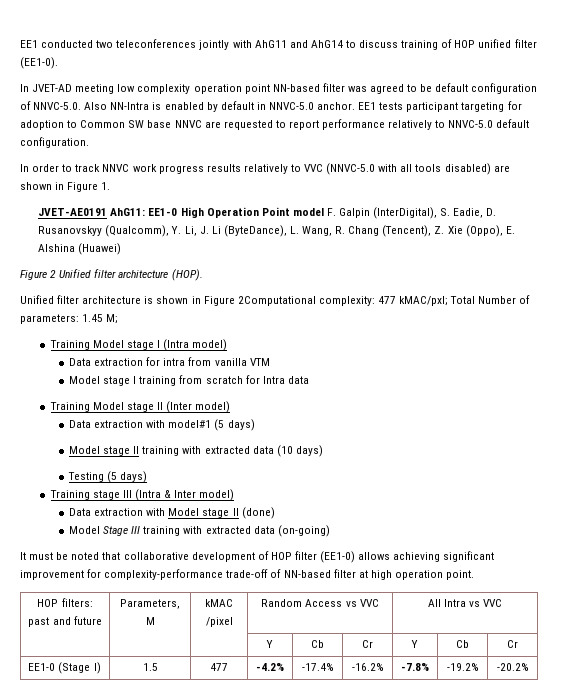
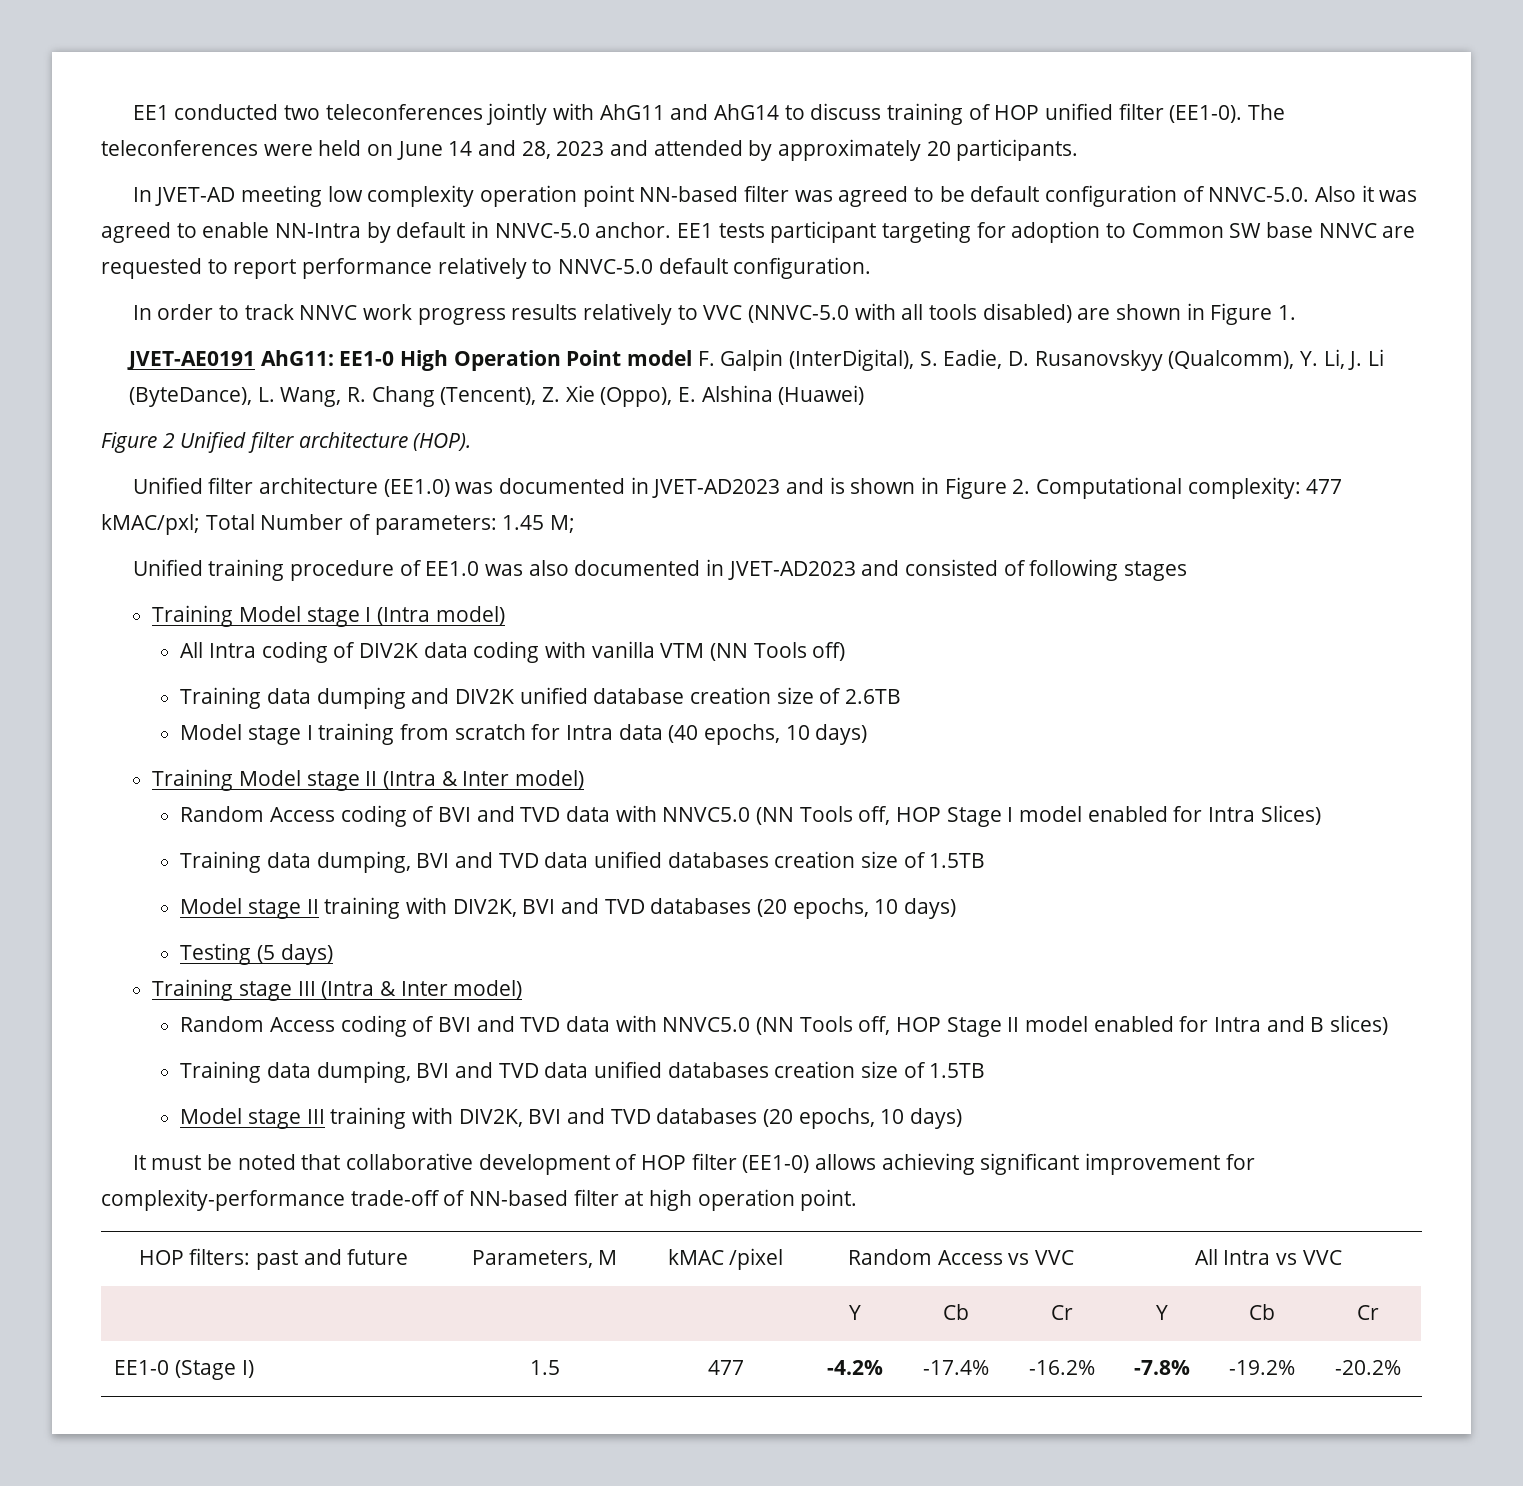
+ The teleconferences were held on June 14 and 28, 2023 and attended by approximately 20 participants.
- In JVET-AD meeting low complexity operation point NN-based filter was agreed to be default configuration of NNVC-5.0. Also NN-Intra is enabled by default in NNVC-5.0 anchor.
+ In JVET-AD meeting low complexity operation point NN-based filter was agreed to be default configuration of NNVC-5.0. Also it was agreed to enable NN-Intra by default in NNVC-5.0 anchor.
- Unified filter architecture is shown in Figure 2Computational complexity: 477 kMAC/pxl; Total Number of parameters: 1.45 M;
+ Unified filter architecture (EE1.0) was documented in JVET-AD2023 and is shown in Figure 2. Computational complexity: 477 kMAC/pxl; Total Number of parameters: 1.45 M;
+ Unified training procedure of EE1.0 was also documented in JVET-AD2023 and consisted of following stages
- Data extraction for intra from vanilla VTM
+ All Intra coding of DIV2K data coding with vanilla VTM (NN Tools off)
+ Training data dumping and DIV2K unified database creation size of 2.6TB
- Model stage I training from scratch for Intra data
+ Model stage I training from scratch for Intra data (40 epochs, 10 days)
- Training Model stage II (Inter model)
- Data extraction with model#1 (5 days)
+ Training Model stage II (Intra & Inter model)
+ Random Access coding of BVI and TVD data with NNVC5.0 (NN Tools off, HOP Stage I model enabled for Intra Slices)
+ Training data dumping, BVI and TVD data unified databases creation size of 1.5TB
- Model stage II training with extracted data (10 days)
+ Model stage II training with DIV2K, BVI and TVD databases (20 epochs, 10 days)
- Data extraction with Model stage II (done)
- Model Stage III training with extracted data (on-going)
+ Random Access coding of BVI and TVD data with NNVC5.0 (NN Tools off, HOP Stage II model enabled for Intra and B slices)
+ Training data dumping, BVI and TVD data unified databases creation size of 1.5TB
+ Model stage III training with DIV2K, BVI and TVD databases (20 epochs, 10 days)

